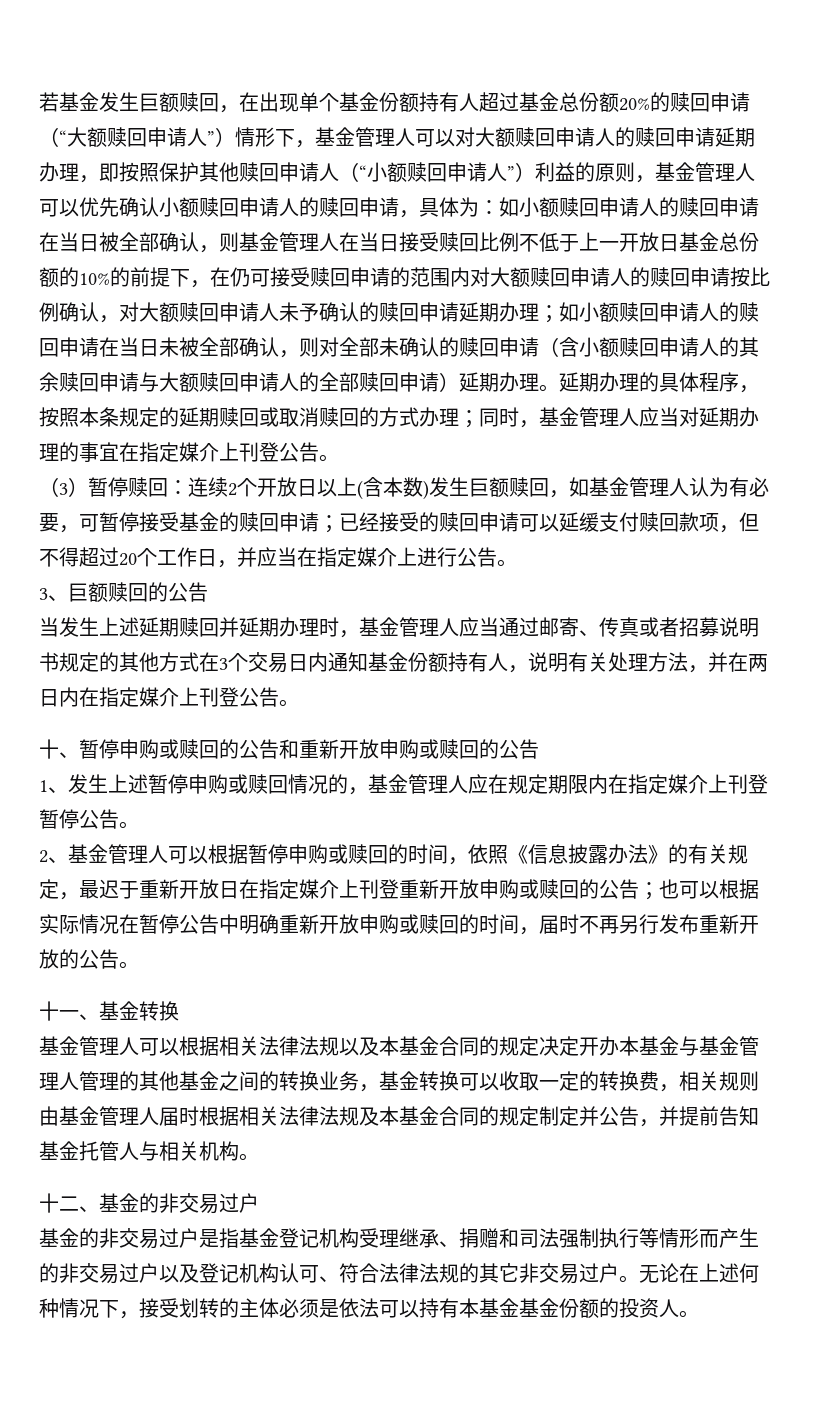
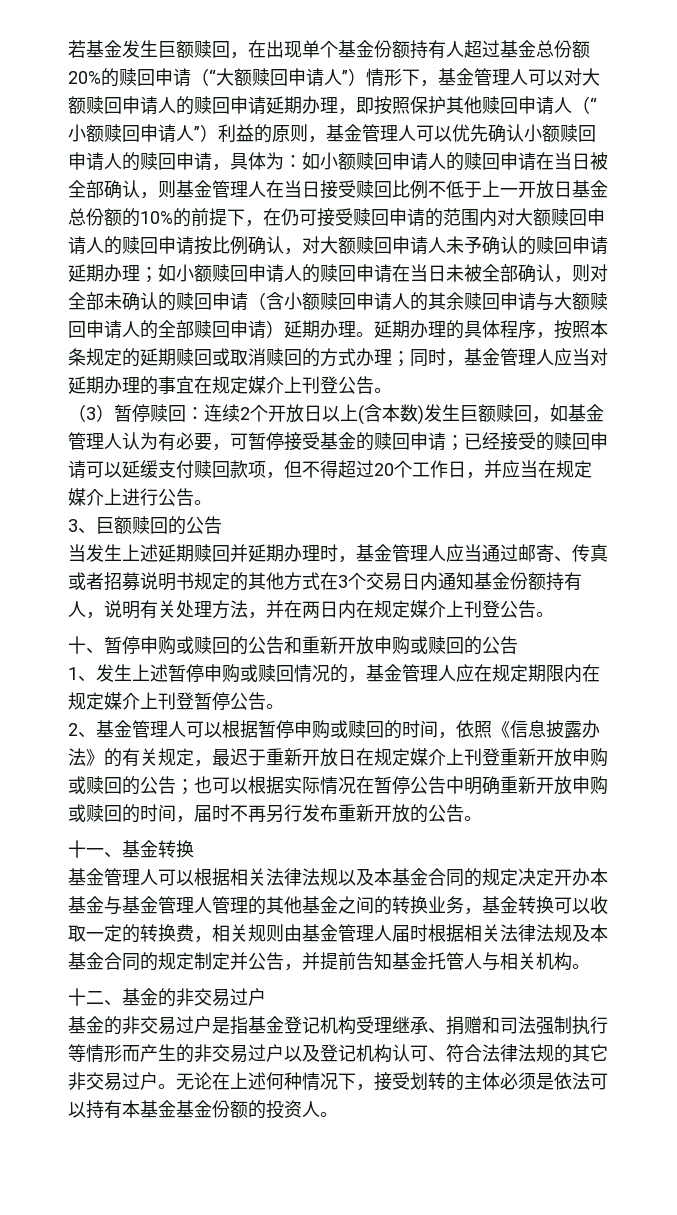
- 延期办理的具体程序，按照本条规定的延期赎回或取消赎回的方式办理；同时，基金管理人应当对延期办理的事宜在指定媒介上刊登公告。
+ 延期办理的具体程序，按照本条规定的延期赎回或取消赎回的方式办理；同时，基金管理人应当对延期办理的事宜在规定媒介上刊登公告。
- （3）暂停赎回：连续2个开放日以上(含本数)发生巨额赎回，如基金管理人认为有必要，可暂停接受基金的赎回申请；已经接受的赎回申请可以延缓支付赎回款项，但不得超过20个工作日，并应当在指定媒介上进行公告。
+ （3）暂停赎回：连续2个开放日以上(含本数)发生巨额赎回，如基金管理人认为有必要，可暂停接受基金的赎回申请；已经接受的赎回申请可以延缓支付赎回款项，但不得超过20个工作日，并应当在规定媒介上进行公告。
- 当发生上述延期赎回并延期办理时，基金管理人应当通过邮寄、传真或者招募说明书规定的其他方式在3个交易日内通知基金份额持有人，说明有关处理方法，并在两日内在指定媒介上刊登公告。
+ 当发生上述延期赎回并延期办理时，基金管理人应当通过邮寄、传真或者招募说明书规定的其他方式在3个交易日内通知基金份额持有人，说明有关处理方法，并在两日内在规定媒介上刊登公告。
- 1、发生上述暂停申购或赎回情况的，基金管理人应在规定期限内在指定媒介上刊登暂停公告。
+ 1、发生上述暂停申购或赎回情况的，基金管理人应在规定期限内在规定媒介上刊登暂停公告。
- 2、基金管理人可以根据暂停申购或赎回的时间，依照《信息披露办法》的有关规定，最迟于重新开放日在指定媒介上刊登重新开放申购或赎回的公告；也可以根据实际情况在暂停公告中明确重新开放申购或赎回的时间，届时不再另行发布重新开放的公告。
+ 2、基金管理人可以根据暂停申购或赎回的时间，依照《信息披露办法》的有关规定，最迟于重新开放日在规定媒介上刊登重新开放申购或赎回的公告；也可以根据实际情况在暂停公告中明确重新开放申购或赎回的时间，届时不再另行发布重新开放的公告。

